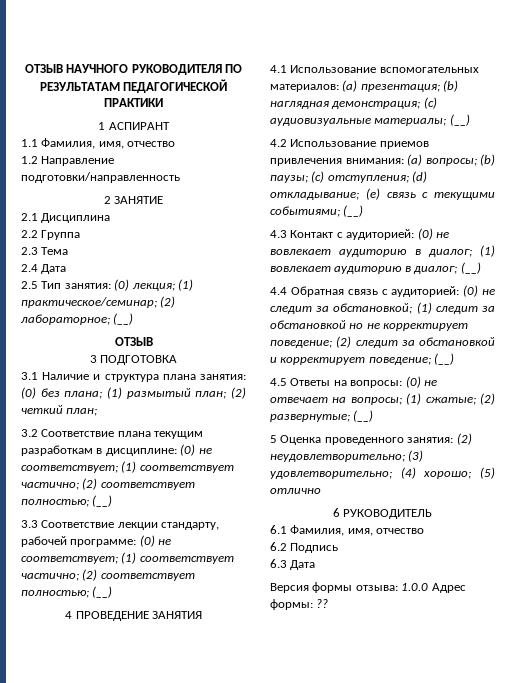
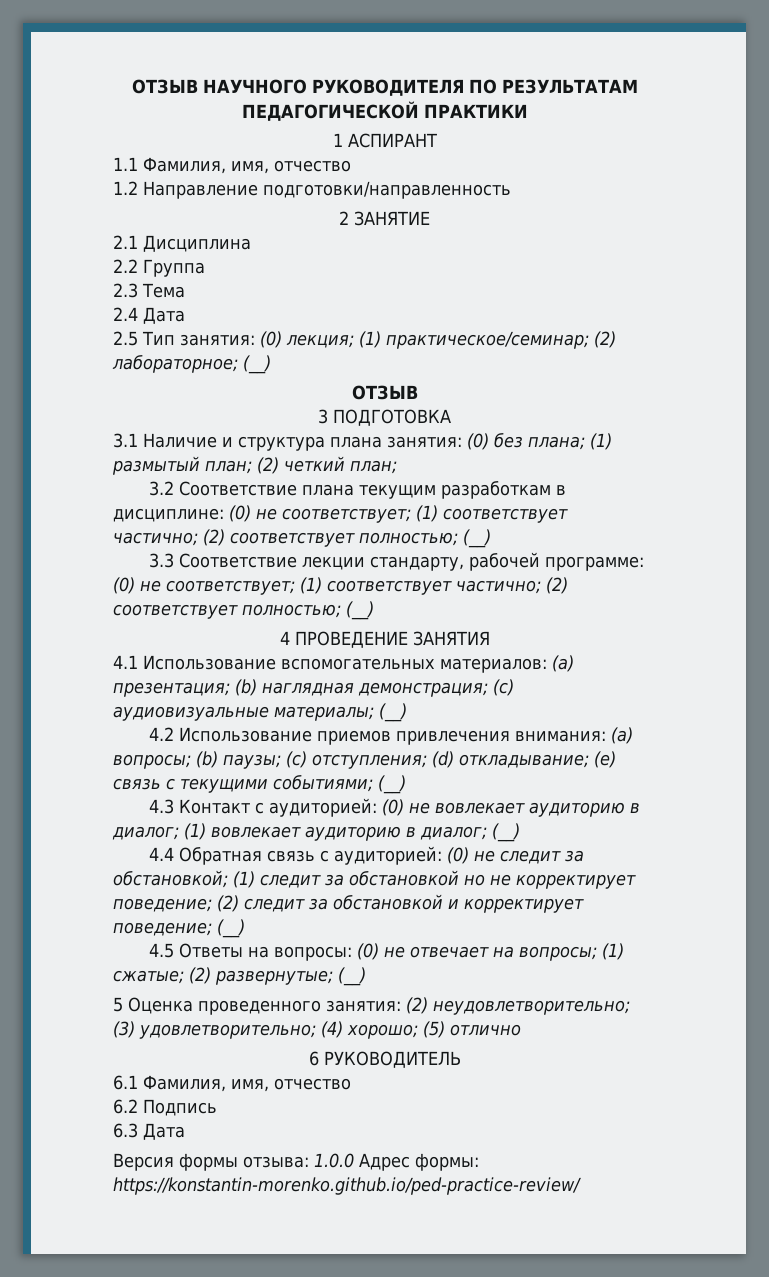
- Версия формы отзыва: 1.0.0 Адрес формы: ??
+ Версия формы отзыва: 1.0.0 Адрес формы: https://konstantin-morenko.github.io/ped-practice-review/

